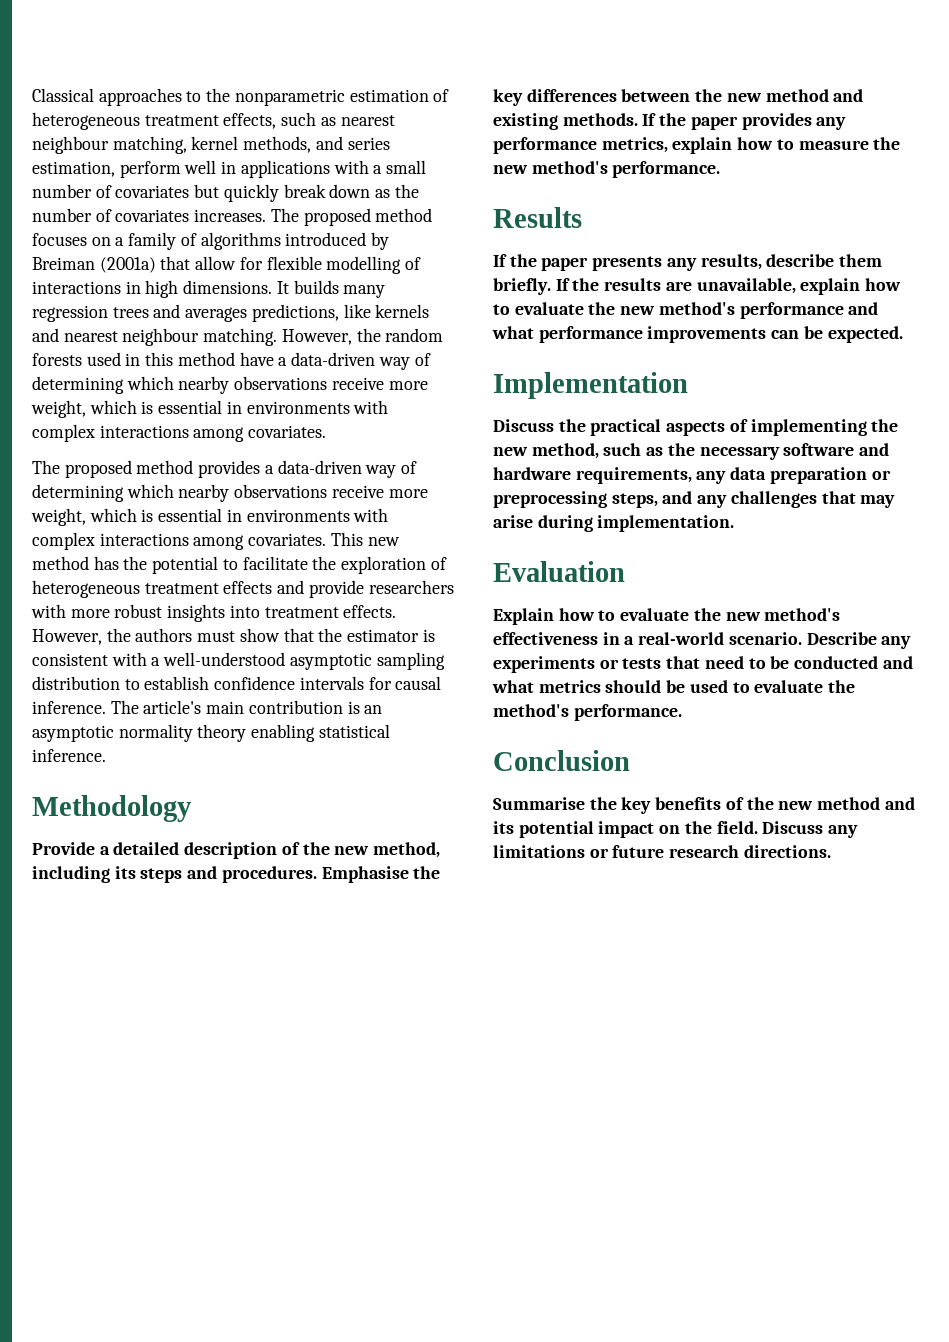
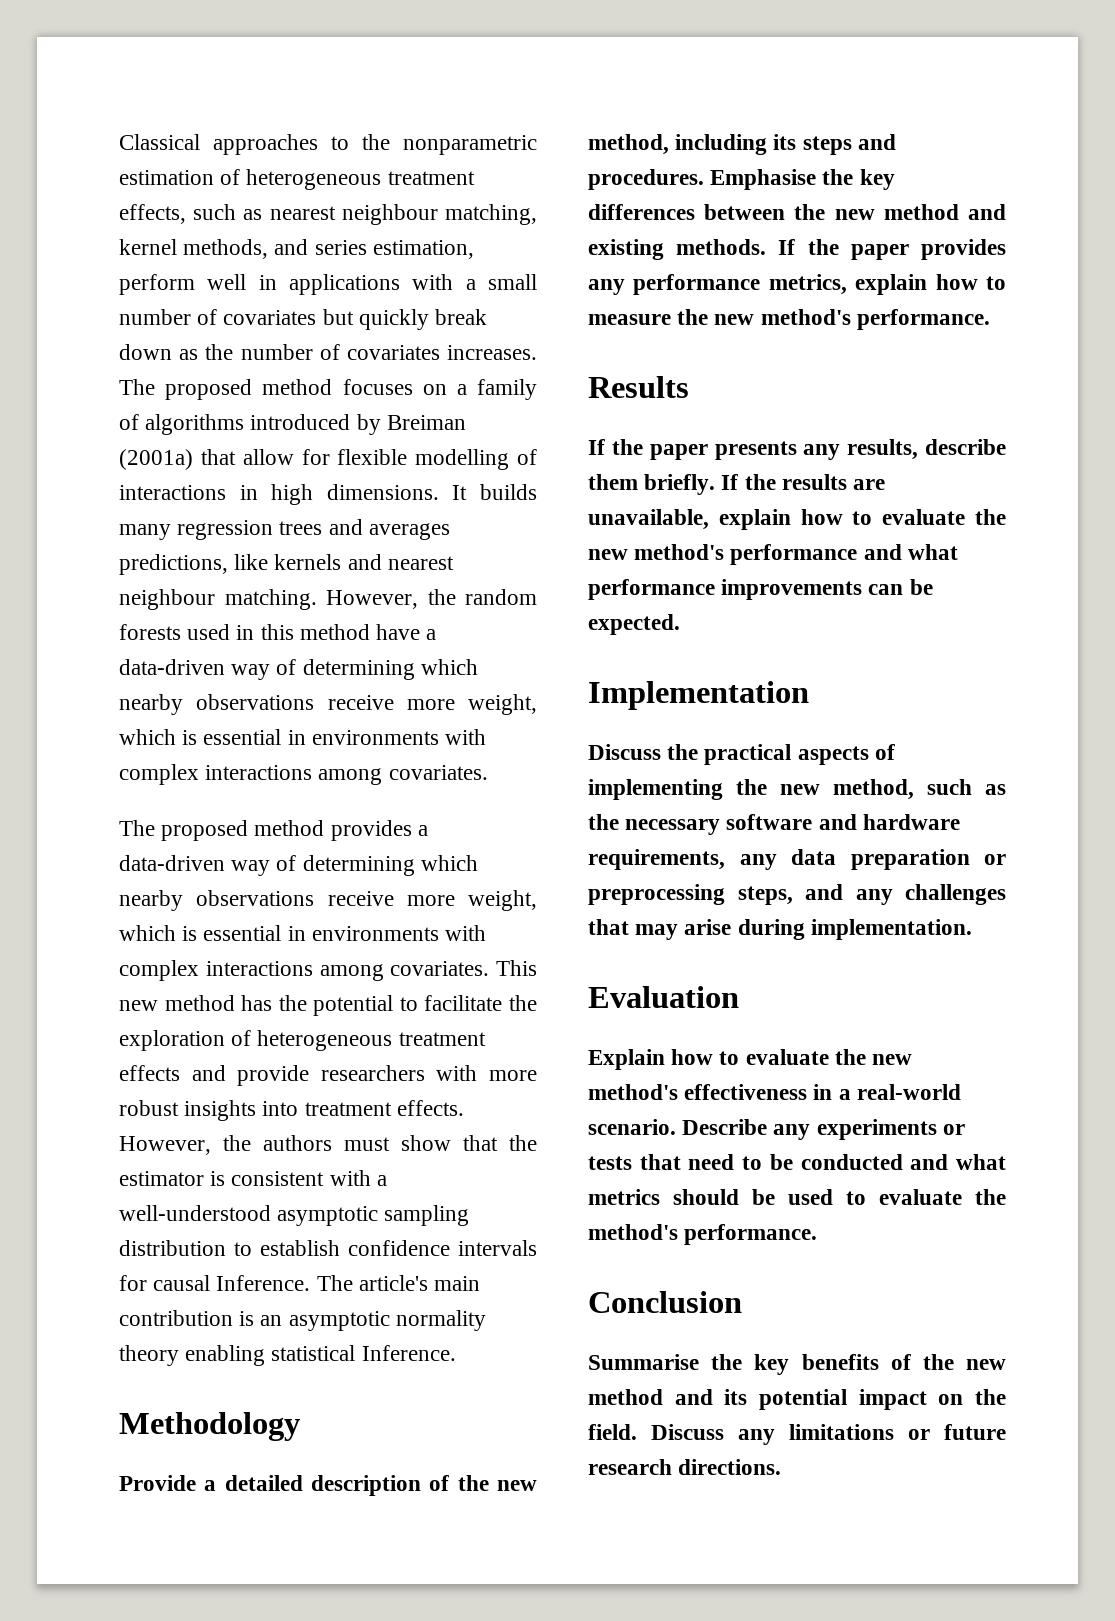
- However, the authors must show that the estimator is consistent with a well-understood asymptotic sampling distribution to establish confidence intervals for causal inference.
+ However, the authors must show that the estimator is consistent with a well-understood asymptotic sampling distribution to establish confidence intervals for causal Inference.
- The article's main contribution is an asymptotic normality theory enabling statistical inference.
+ The article's main contribution is an asymptotic normality theory enabling statistical Inference.

